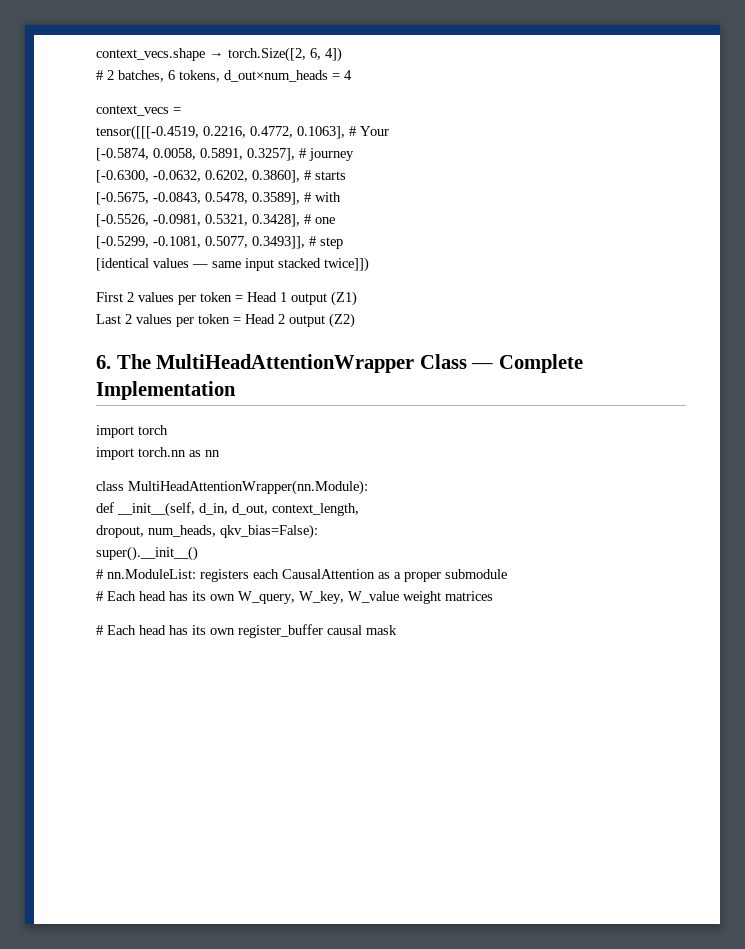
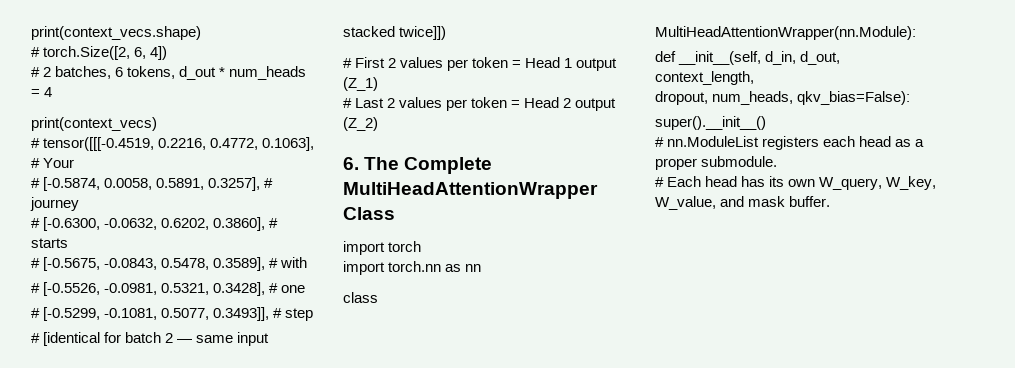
- context_vecs.shape → torch.Size([2, 6, 4])
+ print(context_vecs.shape)
+ # torch.Size([2, 6, 4])
- # 2 batches, 6 tokens, d_out×num_heads = 4
+ # 2 batches, 6 tokens, d_out * num_heads = 4
- context_vecs =
- tensor([[[-0.4519, 0.2216, 0.4772, 0.1063], # Your
+ print(context_vecs)
+ # tensor([[[-0.4519, 0.2216, 0.4772, 0.1063], # Your
- [-0.5874, 0.0058, 0.5891, 0.3257], # journey
+ # [-0.5874, 0.0058, 0.5891, 0.3257], # journey
- [-0.6300, -0.0632, 0.6202, 0.3860], # starts
+ # [-0.6300, -0.0632, 0.6202, 0.3860], # starts
- [-0.5675, -0.0843, 0.5478, 0.3589], # with
+ # [-0.5675, -0.0843, 0.5478, 0.3589], # with
- [-0.5526, -0.0981, 0.5321, 0.3428], # one
+ # [-0.5526, -0.0981, 0.5321, 0.3428], # one
- [-0.5299, -0.1081, 0.5077, 0.3493]], # step
+ # [-0.5299, -0.1081, 0.5077, 0.3493]], # step
- [identical values — same input stacked twice]])
+ # [identical for batch 2 — same input stacked twice]])
- First 2 values per token = Head 1 output (Z1)
- Last 2 values per token = Head 2 output (Z2)
+ # First 2 values per token = Head 1 output (Z_1)
+ # Last 2 values per token = Head 2 output (Z_2)
- 6. The MultiHeadAttentionWrapper Class — Complete Implementation
+ 6. The Complete MultiHeadAttentionWrapper Class
- # nn.ModuleList: registers each CausalAttention as a proper submodule
+ # nn.ModuleList registers each head as a proper submodule.
- # Each head has its own W_query, W_key, W_value weight matrices
- # Each head has its own register_buffer causal mask
+ # Each head has its own W_query, W_key, W_value, and mask buffer.

